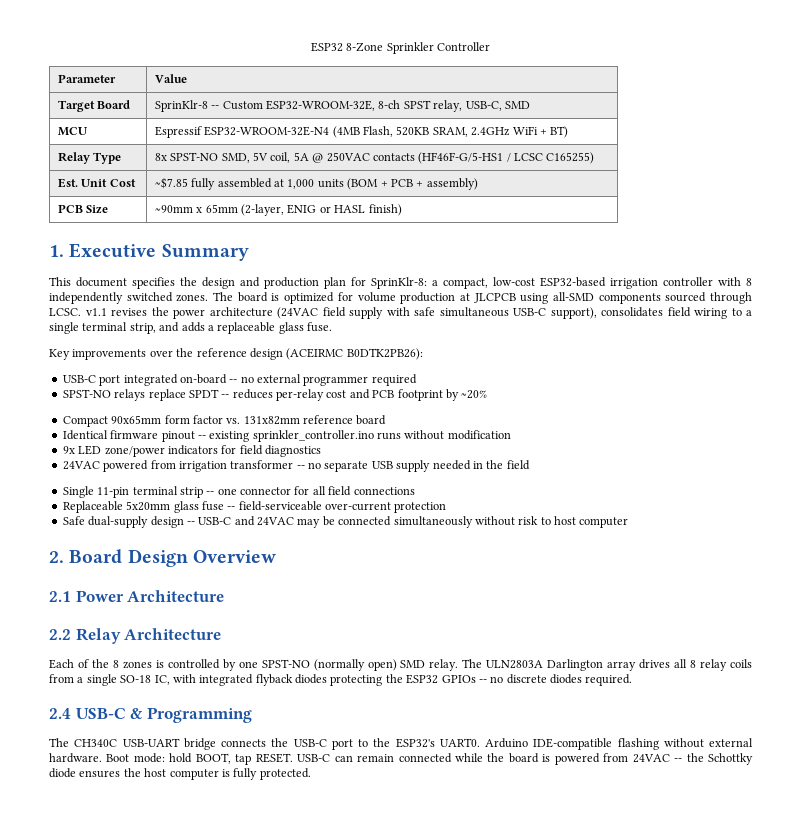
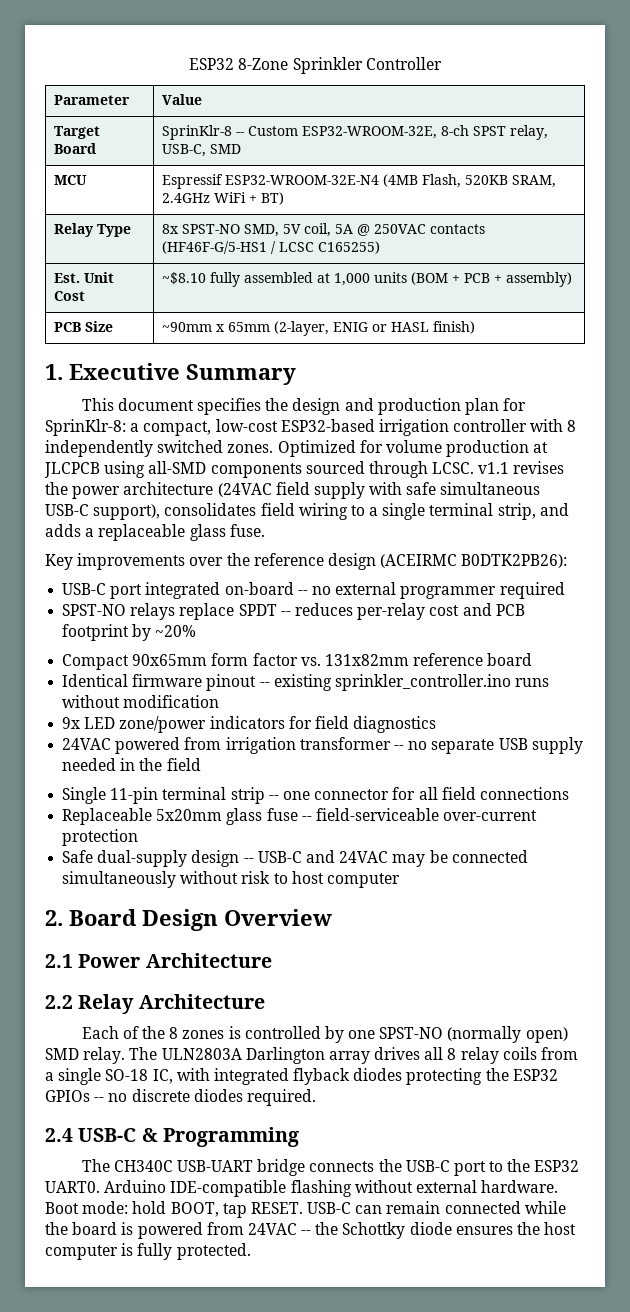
- Est. Unit Cost | ~$7.85 fully assembled at 1,000 units (BOM + PCB + assembly)
+ Est. Unit Cost | ~$8.10 fully assembled at 1,000 units (BOM + PCB + assembly)
- The board is optimized for volume production at JLCPCB using all-SMD components sourced through LCSC. v1.1 revises the power architecture (24VAC field supply with safe simultaneous USB-C support), consolidates field wiring to a single terminal strip, and adds a replaceable glass fuse.
+ Optimized for volume production at JLCPCB using all-SMD components sourced through LCSC. v1.1 revises the power architecture (24VAC field supply with safe simultaneous USB-C support), consolidates field wiring to a single terminal strip, and adds a replaceable glass fuse.
- The CH340C USB-UART bridge connects the USB-C port to the ESP32's UART0.
+ The CH340C USB-UART bridge connects the USB-C port to the ESP32 UART0.

